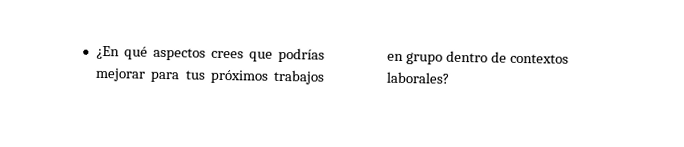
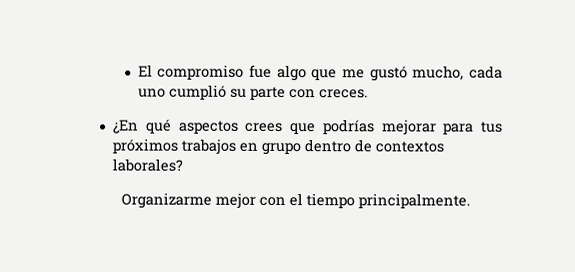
+ El compromiso fue algo que me gustó mucho, cada uno cumplió su parte con creces.
+ Organizarme mejor con el tiempo principalmente.

